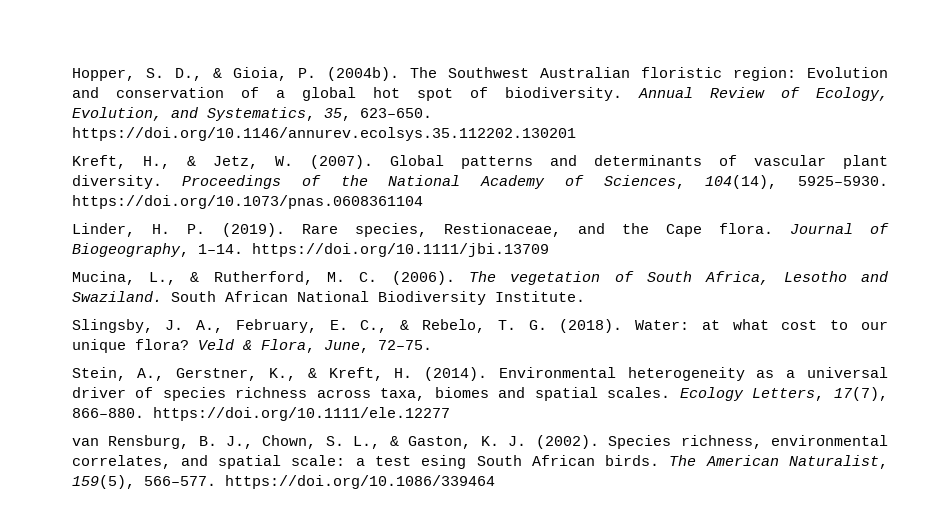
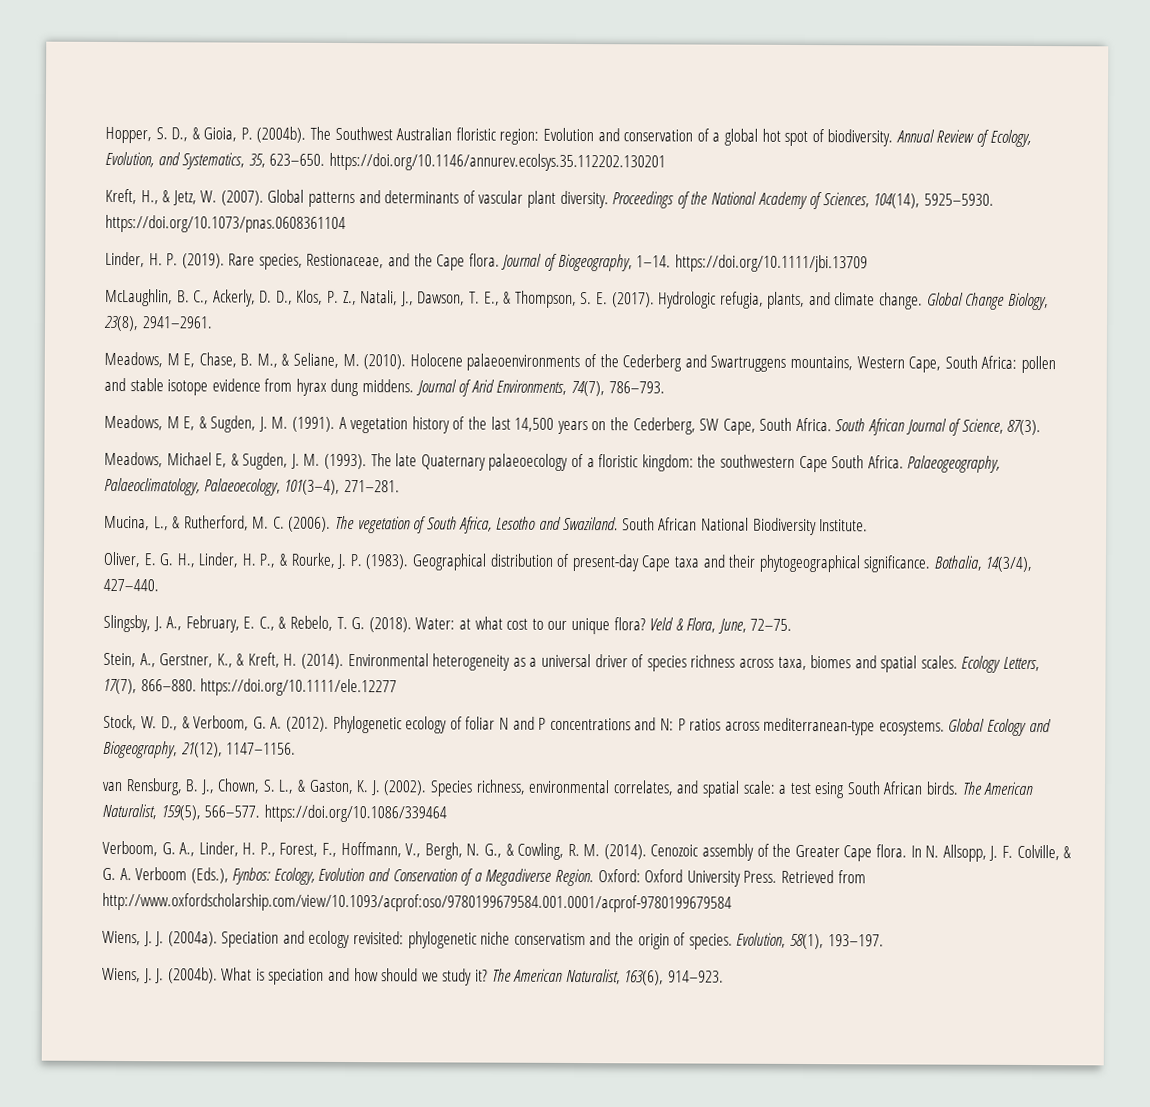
+ McLaughlin, B. C., Ackerly, D. D., Klos, P. Z., Natali, J., Dawson, T. E., & Thompson, S. E. (2017). Hydrologic refugia, plants, and climate change. Global Change Biology, 23(8), 2941–2961.
+ Meadows, M E, Chase, B. M., & Seliane, M. (2010). Holocene palaeoenvironments of the Cederberg and Swartruggens mountains, Western Cape, South Africa: pollen and stable isotope evidence from hyrax dung middens. Journal of Arid Environments, 74(7), 786–793.
+ Meadows, M E, & Sugden, J. M. (1991). A vegetation history of the last 14,500 years on the Cederberg, SW Cape, South Africa. South African Journal of Science, 87(3).
+ Meadows, Michael E, & Sugden, J. M. (1993). The late Quaternary palaeoecology of a floristic kingdom: the southwestern Cape South Africa. Palaeogeography, Palaeoclimatology, Palaeoecology, 101(3–4), 271–281.
+ Oliver, E. G. H., Linder, H. P., & Rourke, J. P. (1983). Geographical distribution of present-day Cape taxa and their phytogeographical significance. Bothalia, 14(3/4), 427–440.
+ Stock, W. D., & Verboom, G. A. (2012). Phylogenetic ecology of foliar N and P concentrations and N: P ratios across mediterranean-type ecosystems. Global Ecology and Biogeography, 21(12), 1147–1156.
+ Verboom, G. A., Linder, H. P., Forest, F., Hoffmann, V., Bergh, N. G., & Cowling, R. M. (2014). Cenozoic assembly of the Greater Cape flora. In N. Allsopp, J. F. Colville, & G. A. Verboom (Eds.), Fynbos: Ecology, Evolution and Conservation of a Megadiverse Region. Oxford: Oxford University Press. Retrieved from http://www.oxfordscholarship.com/view/10.1093/acprof:oso/9780199679584.001.0001/acprof-9780199679584
+ Wiens, J. J. (2004a). Speciation and ecology revisited: phylogenetic niche conservatism and the origin of species. Evolution, 58(1), 193–197.
+ Wiens, J. J. (2004b). What is speciation and how should we study it? The American Naturalist, 163(6), 914–923.

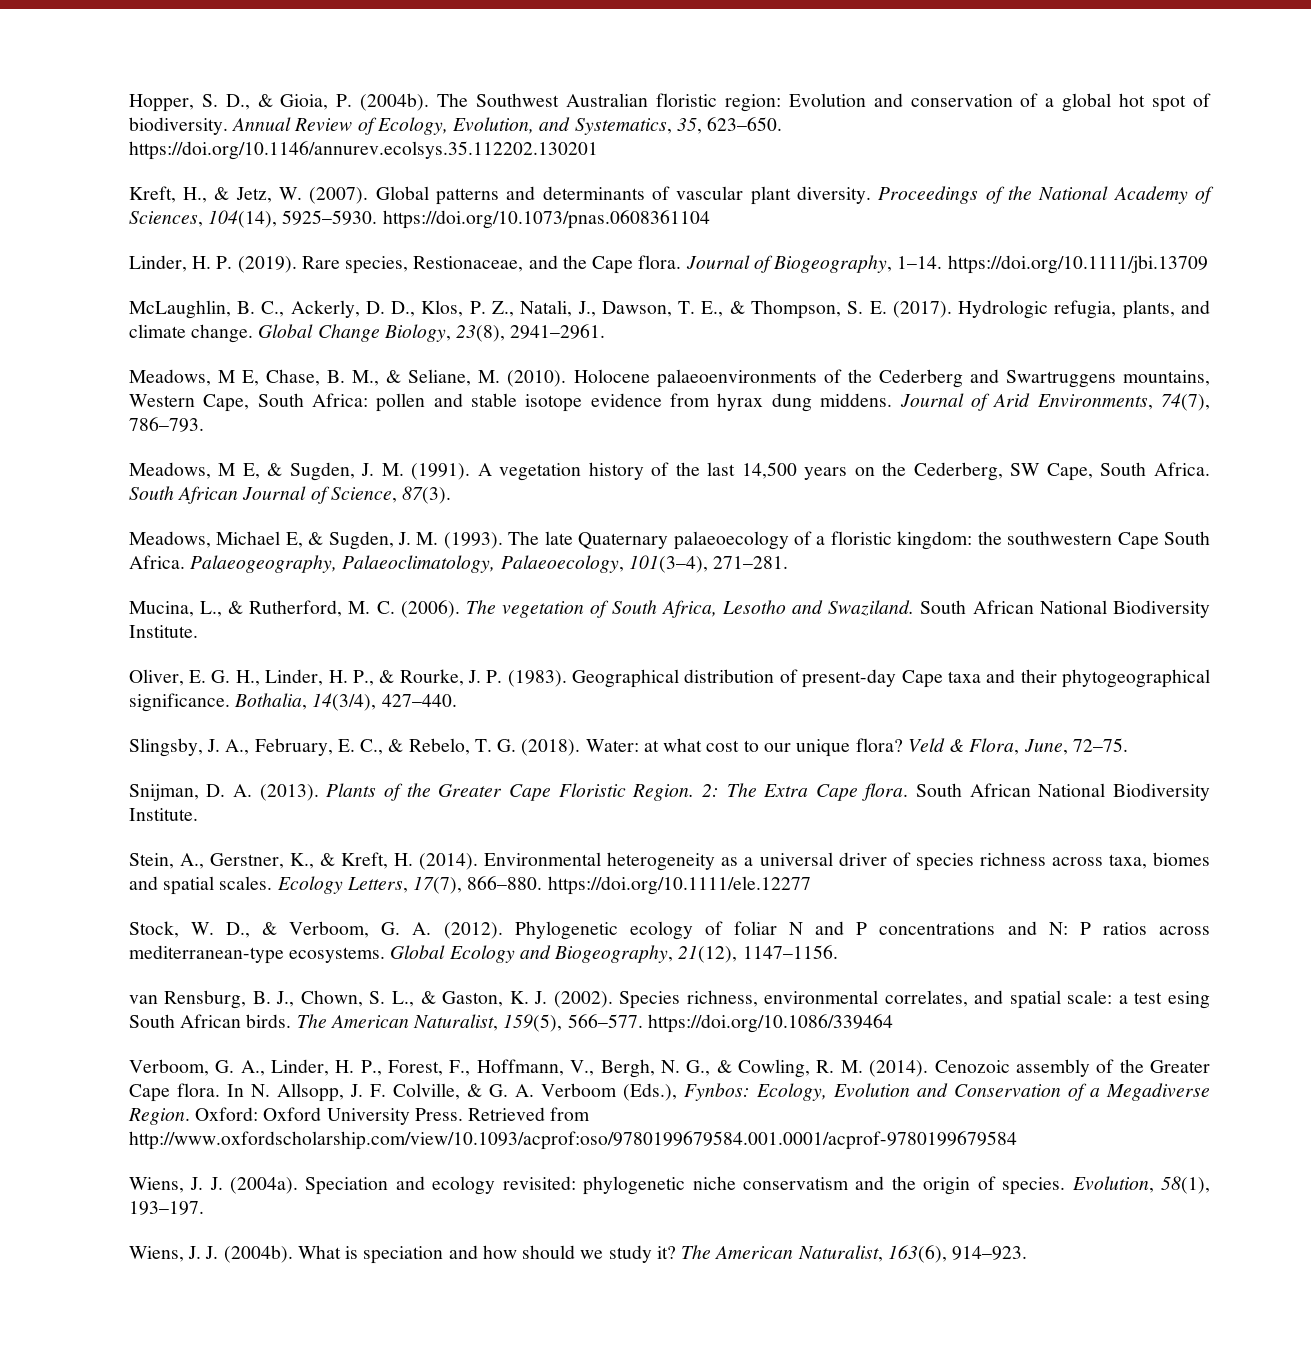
+ Snijman, D. A. (2013). Plants of the Greater Cape Floristic Region. 2: The Extra Cape flora. South African National Biodiversity Institute.

